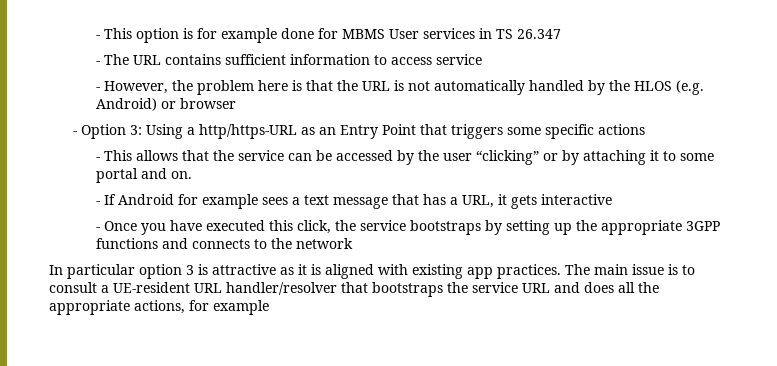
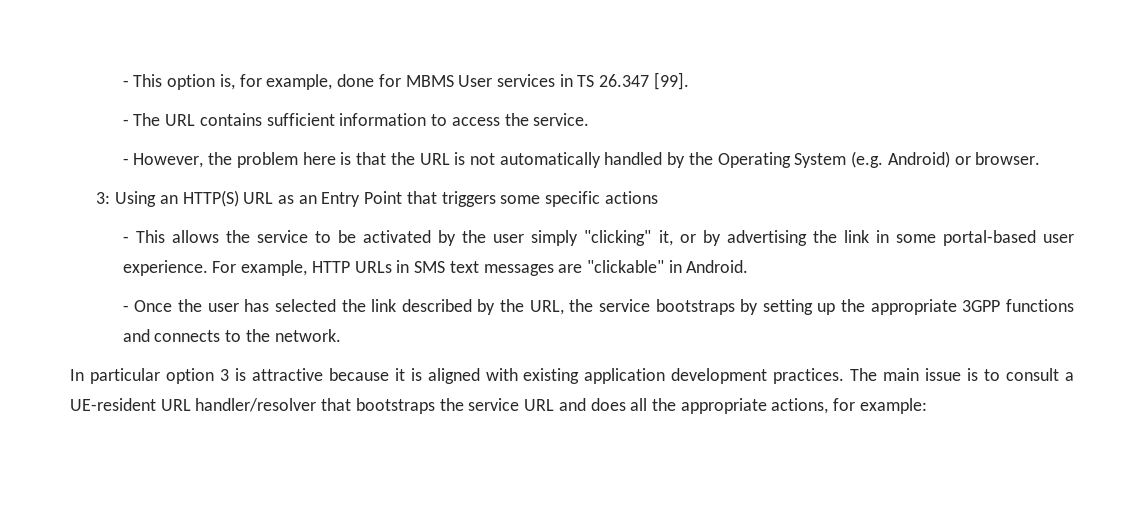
- - This option is for example done for MBMS User services in TS 26.347
+ - This option is, for example, done for MBMS User services in TS 26.347 [99].
- - The URL contains sufficient information to access service
+ - The URL contains sufficient information to access the service.
- - However, the problem here is that the URL is not automatically handled by the HLOS (e.g. Android) or browser
- - Option 3: Using a http/https-URL as an Entry Point that triggers some specific actions
+ - However, the problem here is that the URL is not automatically handled by the Operating System (e.g. Android) or browser.
+ 3: Using an HTTP(S) URL as an Entry Point that triggers some specific actions
- - This allows that the service can be accessed by the user “clicking” or by attaching it to some portal and on.
- - If Android for example sees a text message that has a URL, it gets interactive
- - Once you have executed this click, the service bootstraps by setting up the appropriate 3GPP functions and connects to the network
+ - This allows the service to be activated by the user simply "clicking" it, or by advertising the link in some portal-based user experience. For example, HTTP URLs in SMS text messages are "clickable" in Android.
+ - Once the user has selected the link described by the URL, the service bootstraps by setting up the appropriate 3GPP functions and connects to the network.
- In particular option 3 is attractive as it is aligned with existing app practices.
+ In particular option 3 is attractive because it is aligned with existing application development practices.
- The main issue is to consult a UE-resident URL handler/resolver that bootstraps the service URL and does all the appropriate actions, for example
+ The main issue is to consult a UE-resident URL handler/resolver that bootstraps the service URL and does all the appropriate actions, for example:

